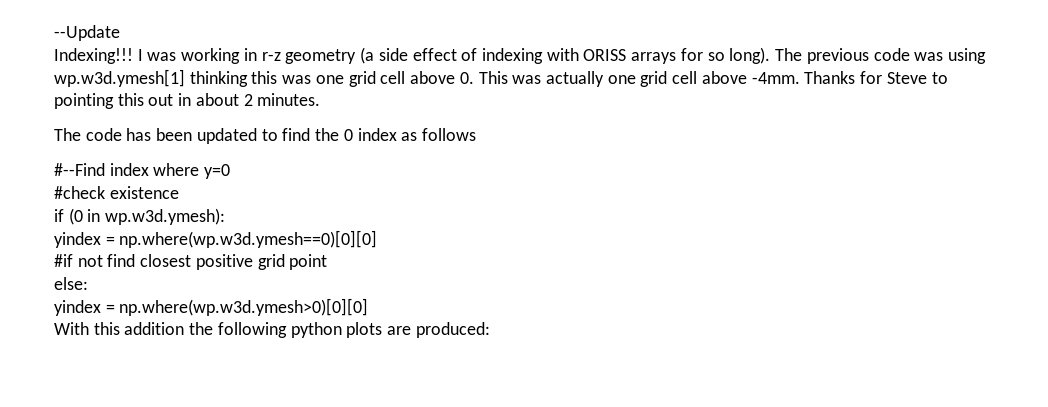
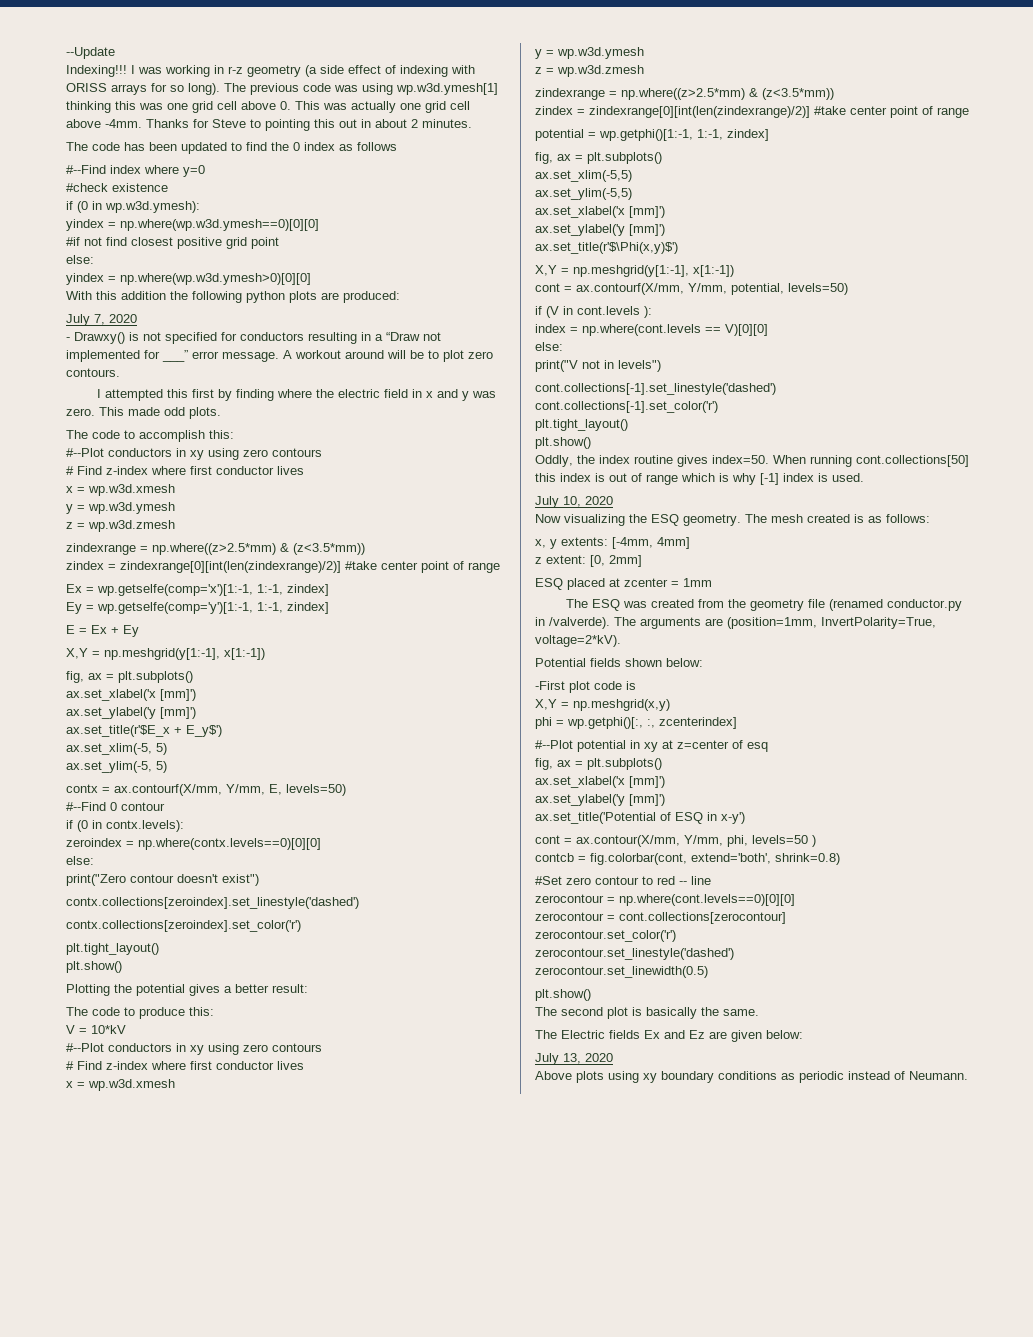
+ July 7, 2020
+ - Drawxy() is not specified for conductors resulting in a “Draw not implemented for ___” error message. A workout around will be to plot zero contours.
+ I attempted this first by finding where the electric field in x and y was zero. This made odd plots.
+ The code to accomplish this:
+ #--Plot conductors in xy using zero contours
+ # Find z-index where first conductor lives
+ x = wp.w3d.xmesh
+ y = wp.w3d.ymesh
+ z = wp.w3d.zmesh
+ zindexrange = np.where((z>2.5*mm) & (z<3.5*mm))
+ zindex = zindexrange[0][int(len(zindexrange)/2)] #take center point of range
+ Ex = wp.getselfe(comp='x')[1:-1, 1:-1, zindex]
+ Ey = wp.getselfe(comp='y')[1:-1, 1:-1, zindex]
+ E = Ex + Ey
+ X,Y = np.meshgrid(y[1:-1], x[1:-1])
+ fig, ax = plt.subplots()
+ ax.set_xlabel('x [mm]')
+ ax.set_ylabel('y [mm]')
+ ax.set_title(r'$E_x + E_y$')
+ ax.set_xlim(-5, 5)
+ ax.set_ylim(-5, 5)
+ contx = ax.contourf(X/mm, Y/mm, E, levels=50)
+ #--Find 0 contour
+ if (0 in contx.levels):
+ zeroindex = np.where(contx.levels==0)[0][0]
+ else:
+ print("Zero contour doesn't exist")
+ contx.collections[zeroindex].set_linestyle('dashed')
+ contx.collections[zeroindex].set_color('r')
+ plt.tight_layout()
+ plt.show()
+ Plotting the potential gives a better result:
+ The code to produce this:
+ V = 10*kV
+ #--Plot conductors in xy using zero contours
+ # Find z-index where first conductor lives
+ x = wp.w3d.xmesh
+ y = wp.w3d.ymesh
+ z = wp.w3d.zmesh
+ zindexrange = np.where((z>2.5*mm) & (z<3.5*mm))
+ zindex = zindexrange[0][int(len(zindexrange)/2)] #take center point of range
+ potential = wp.getphi()[1:-1, 1:-1, zindex]
+ fig, ax = plt.subplots()
+ ax.set_xlim(-5,5)
+ ax.set_ylim(-5,5)
+ ax.set_xlabel('x [mm]')
+ ax.set_ylabel('y [mm]')
+ ax.set_title(r'$\Phi(x,y)$')
+ X,Y = np.meshgrid(y[1:-1], x[1:-1])
+ cont = ax.contourf(X/mm, Y/mm, potential, levels=50)
+ if (V in cont.levels ):
+ index = np.where(cont.levels == V)[0][0]
+ else:
+ print("V not in levels")
+ cont.collections[-1].set_linestyle('dashed')
+ cont.collections[-1].set_color('r')
+ plt.tight_layout()
+ plt.show()
+ Oddly, the index routine gives index=50. When running cont.collections[50] this index is out of range which is why [-1] index is used.
+ July 10, 2020
+ Now visualizing the ESQ geometry. The mesh created is as follows:
+ x, y extents: [-4mm, 4mm]
+ z extent: [0, 2mm]
+ ESQ placed at zcenter = 1mm
+ The ESQ was created from the geometry file (renamed conductor.py in /valverde). The arguments are (position=1mm, InvertPolarity=True, voltage=2*kV).
+ Potential fields shown below:
+ -First plot code is
+ X,Y = np.meshgrid(x,y)
+ phi = wp.getphi()[:, :, zcenterindex]
+ #--Plot potential in xy at z=center of esq
+ fig, ax = plt.subplots()
+ ax.set_xlabel('x [mm]')
+ ax.set_ylabel('y [mm]')
+ ax.set_title('Potential of ESQ in x-y')
+ cont = ax.contour(X/mm, Y/mm, phi, levels=50 )
+ contcb = fig.colorbar(cont, extend='both', shrink=0.8)
+ #Set zero contour to red -- line
+ zerocontour = np.where(cont.levels==0)[0][0]
+ zerocontour = cont.collections[zerocontour]
+ zerocontour.set_color('r')
+ zerocontour.set_linestyle('dashed')
+ zerocontour.set_linewidth(0.5)
+ plt.show()
+ The second plot is basically the same.
+ The Electric fields Ex and Ez are given below:
+ July 13, 2020
+ Above plots using xy boundary conditions as periodic instead of Neumann.

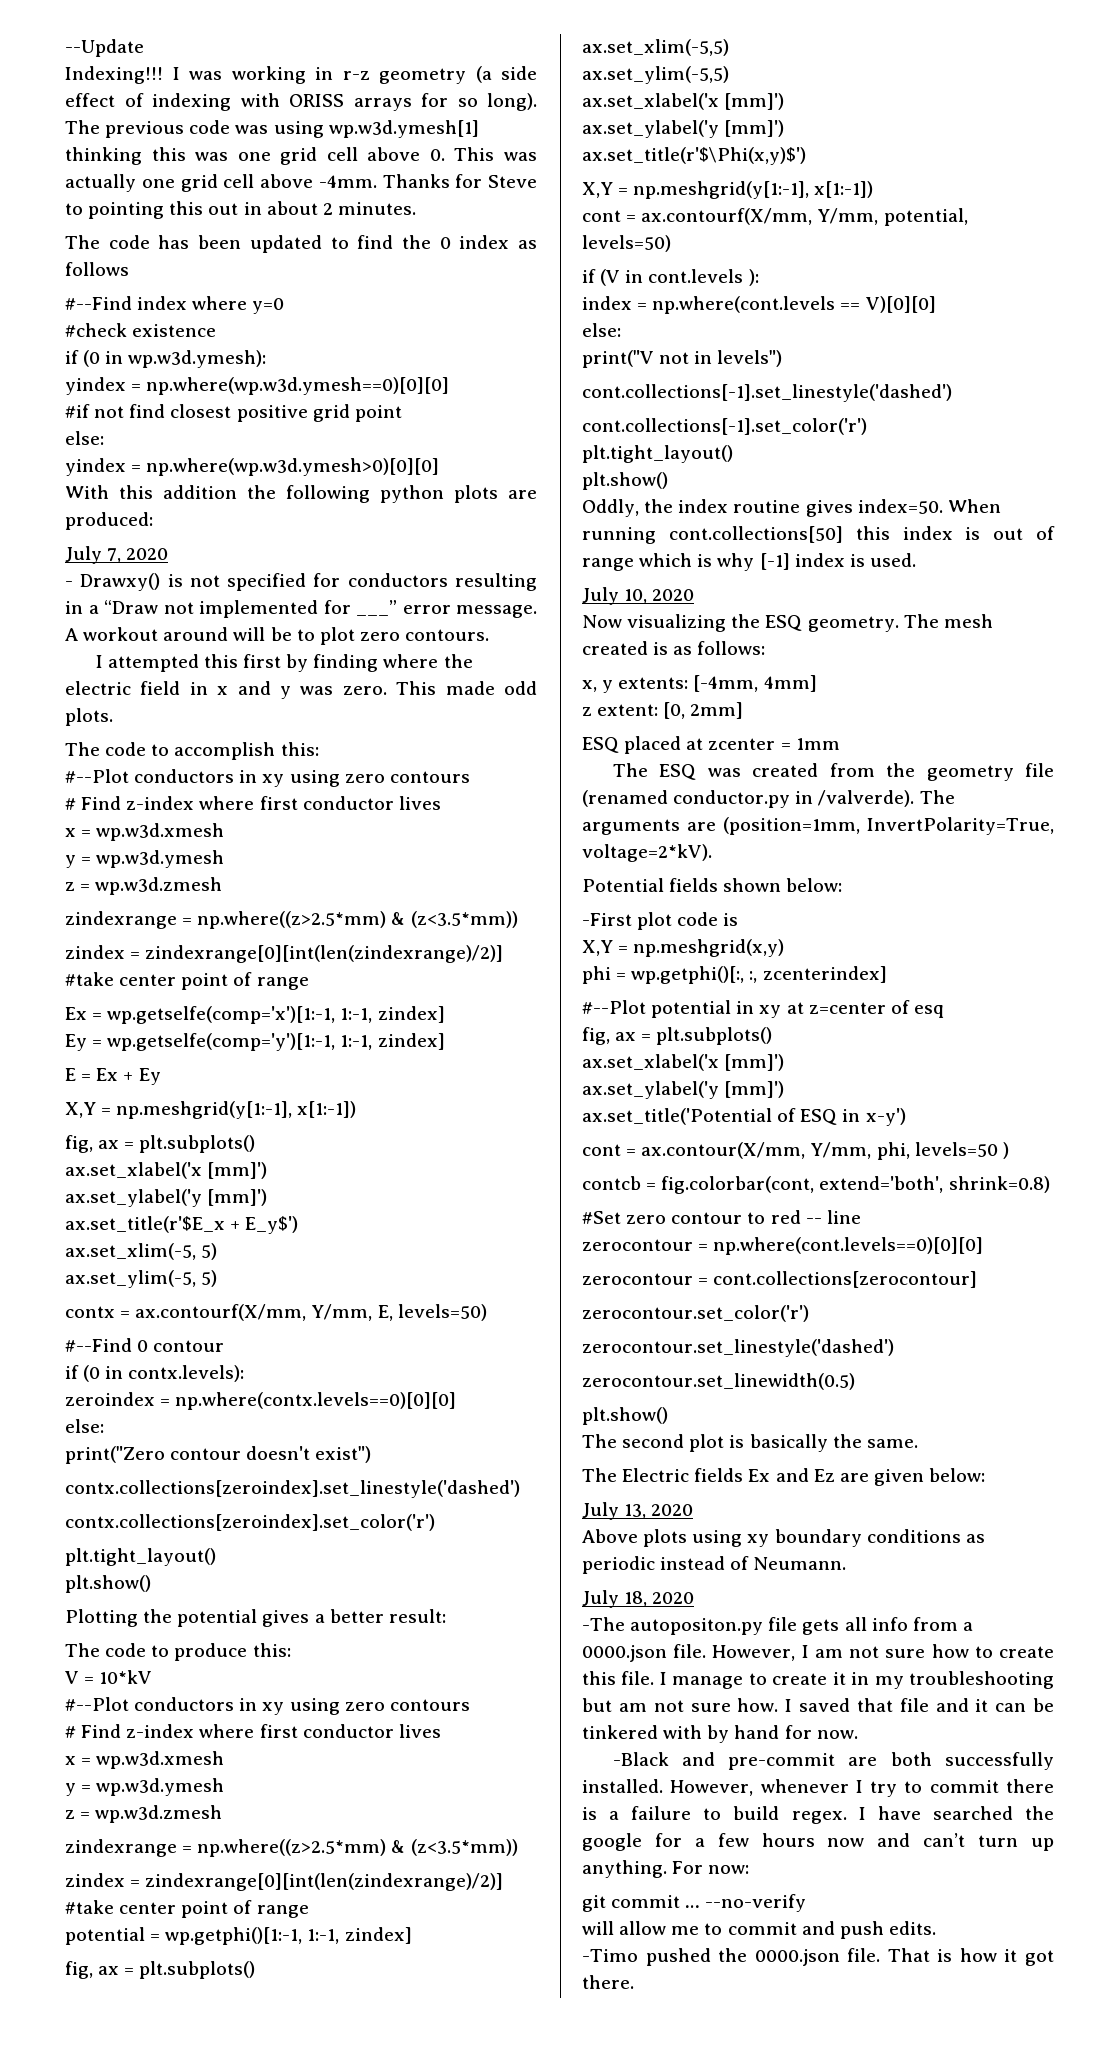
+ July 18, 2020
+ -The autopositon.py file gets all info from a 0000.json file. However, I am not sure how to create this file. I manage to create it in my troubleshooting but am not sure how. I saved that file and it can be tinkered with by hand for now.
+ -Black and pre-commit are both successfully installed. However, whenever I try to commit there is a failure to build regex. I have searched the google for a few hours now and can’t turn up anything. For now:
+ git commit … --no-verify
+ will allow me to commit and push edits.
+ -Timo pushed the 0000.json file. That is how it got there.

